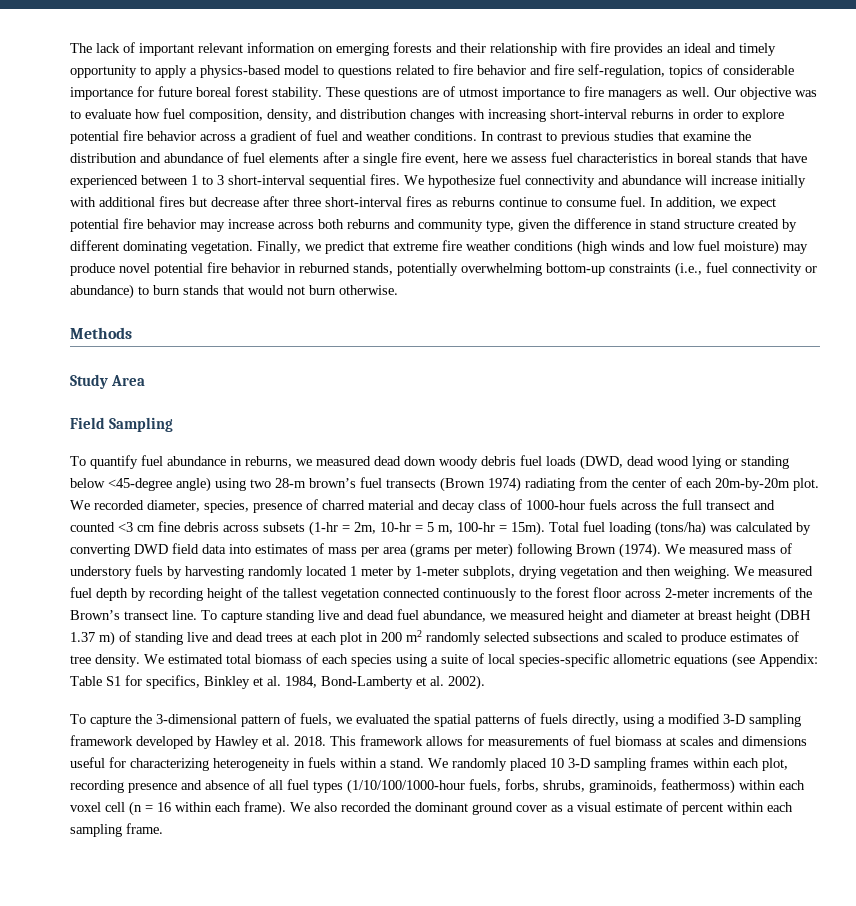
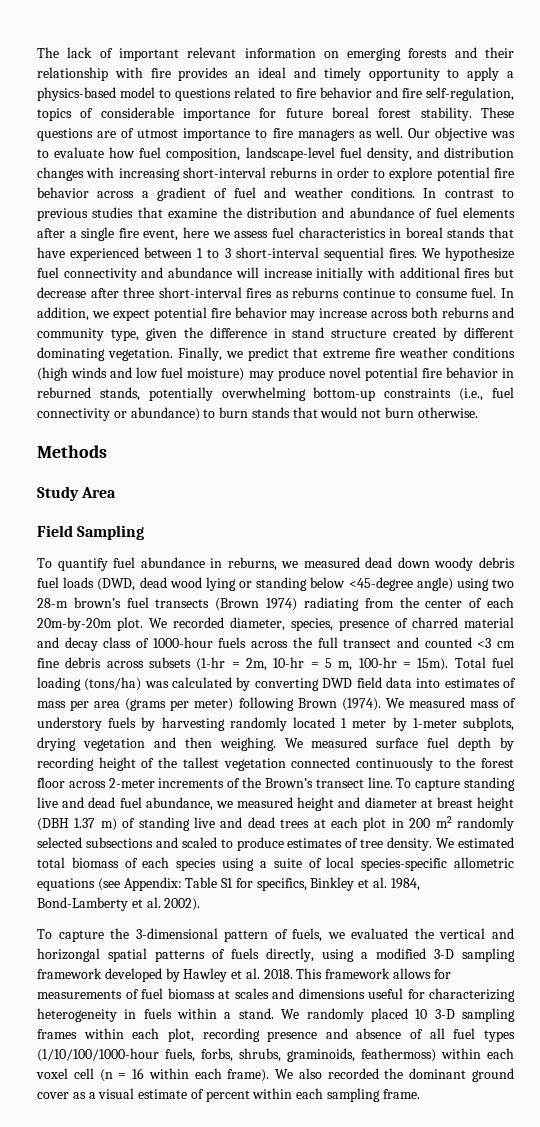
- Our objective was to evaluate how fuel composition, density, and distribution changes with increasing short-interval reburns in order to explore potential fire behavior across a gradient of fuel and weather conditions.
+ Our objective was to evaluate how fuel composition, landscape-level fuel density, and distribution changes with increasing short-interval reburns in order to explore potential fire behavior across a gradient of fuel and weather conditions.
- We measured fuel depth by recording height of the tallest vegetation connected continuously to the forest floor across 2-meter increments of the Brown’s transect line.
+ We measured surface fuel depth by recording height of the tallest vegetation connected continuously to the forest floor across 2-meter increments of the Brown’s transect line.
- To capture the 3-dimensional pattern of fuels, we evaluated the spatial patterns of fuels directly, using a modified 3-D sampling framework developed by Hawley et al. 2018.
+ To capture the 3-dimensional pattern of fuels, we evaluated the vertical and horizongal spatial patterns of fuels directly, using a modified 3-D sampling framework developed by Hawley et al. 2018.

